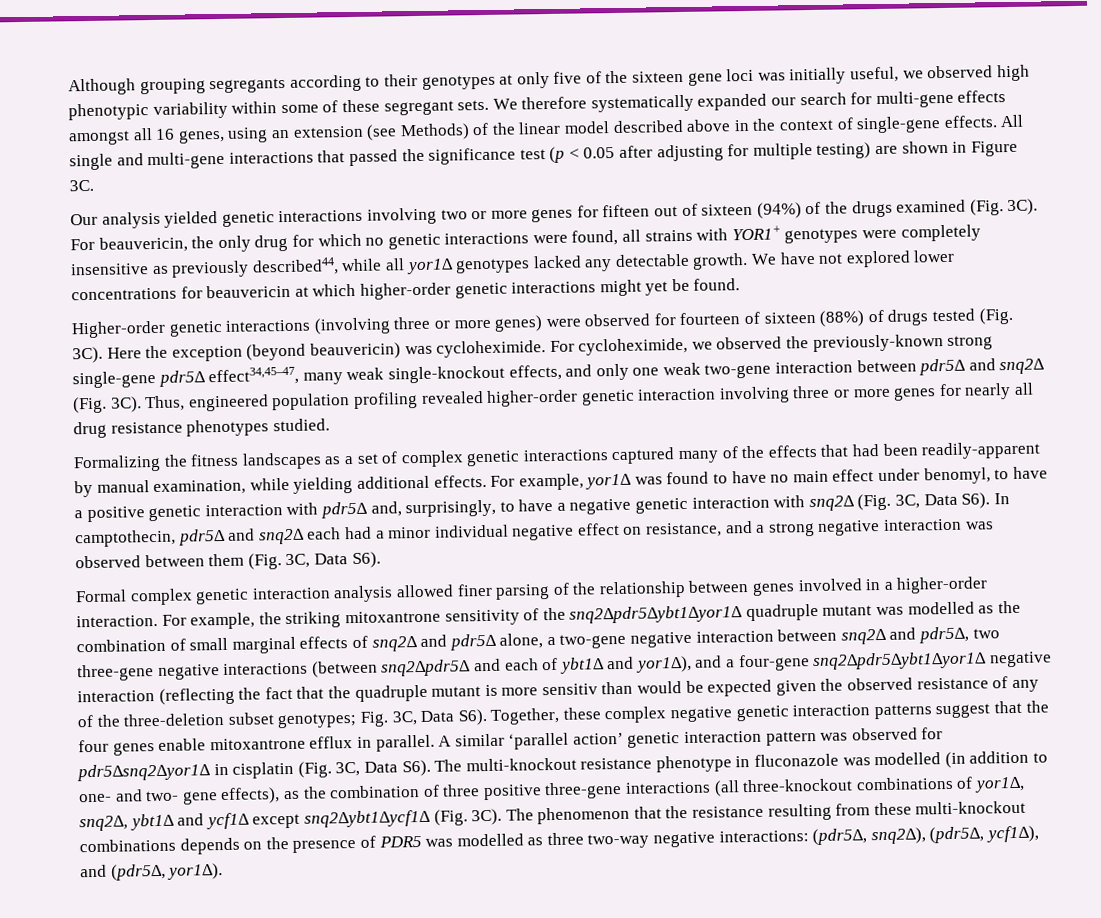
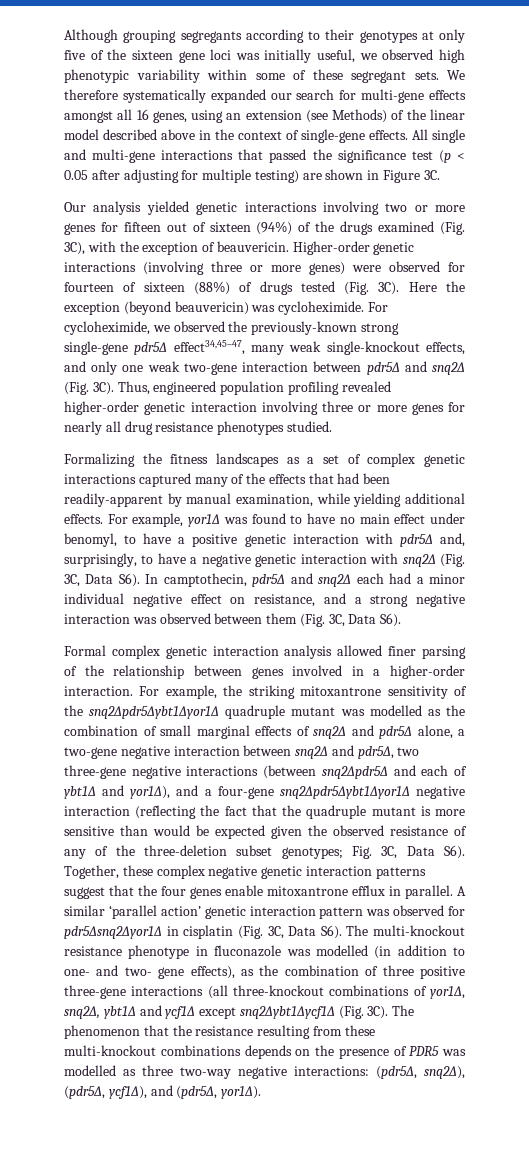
- Our analysis yielded genetic interactions involving two or more genes for fifteen out of sixteen (94%) of the drugs examined (Fig. 3C). For beauvericin, the only drug for which no genetic interactions were found, all strains with YOR1+ genotypes were completely insensitive as previously described44, while all yor1∆ genotypes lacked any detectable growth. We have not explored lower concentrations for beauvericin at which higher-order genetic interactions might yet be found.
- Higher-order genetic interactions (involving three or more genes) were observed for fourteen of sixteen (88%) of drugs tested (Fig. 3C).
+ Our analysis yielded genetic interactions involving two or more genes for fifteen out of sixteen (94%) of the drugs examined (Fig. 3C), with the exception of beauvericin. Higher-order genetic interactions (involving three or more genes) were observed for fourteen of sixteen (88%) of drugs tested (Fig. 3C).
- For example, the striking mitoxantrone sensitivity of the snq2∆pdr5∆ybt1∆yor1∆ quadruple mutant was modelled as the combination of small marginal effects of snq2∆ and pdr5∆ alone, a two-gene negative interaction between snq2∆ and pdr5∆, two three-gene negative interactions (between snq2∆pdr5∆ and each of ybt1∆ and yor1∆), and a four-gene snq2∆pdr5∆ybt1∆yor1∆ negative interaction (reflecting the fact that the quadruple mutant is more sensitiv than would be expected given the observed resistance of any of the three-deletion subset genotypes;
+ For example, the striking mitoxantrone sensitivity of the snq2∆pdr5∆ybt1∆yor1∆ quadruple mutant was modelled as the combination of small marginal effects of snq2∆ and pdr5∆ alone, a two-gene negative interaction between snq2∆ and pdr5∆, two three-gene negative interactions (between snq2∆pdr5∆ and each of ybt1∆ and yor1∆), and a four-gene snq2∆pdr5∆ybt1∆yor1∆ negative interaction (reflecting the fact that the quadruple mutant is more sensitive than would be expected given the observed resistance of any of the three-deletion subset genotypes;

